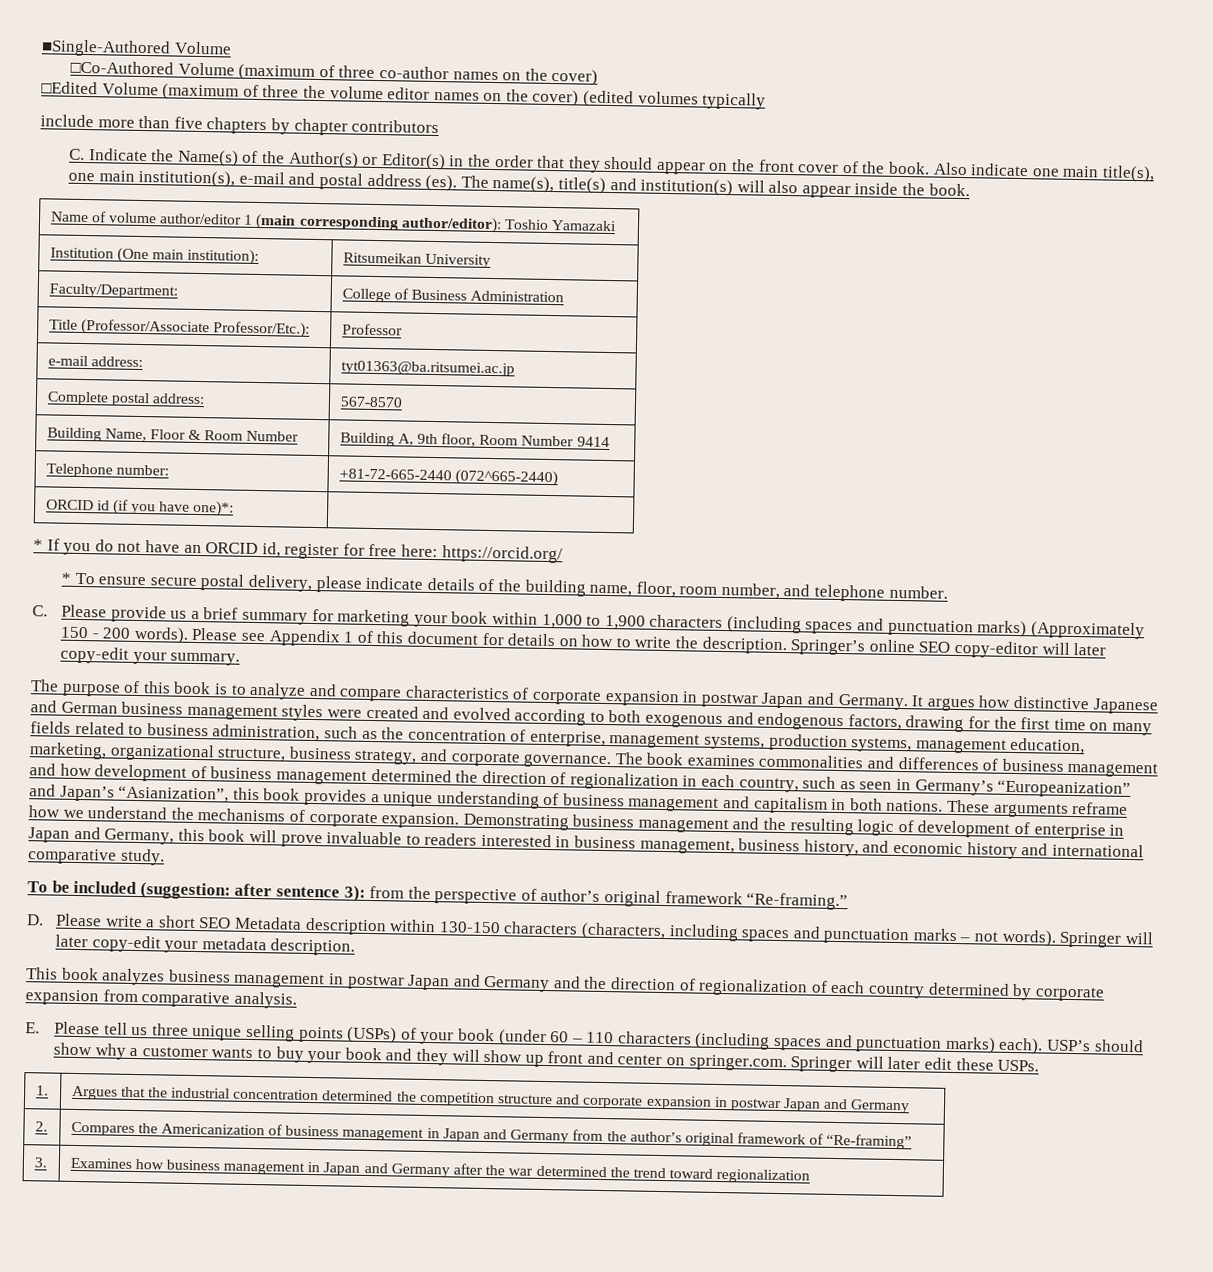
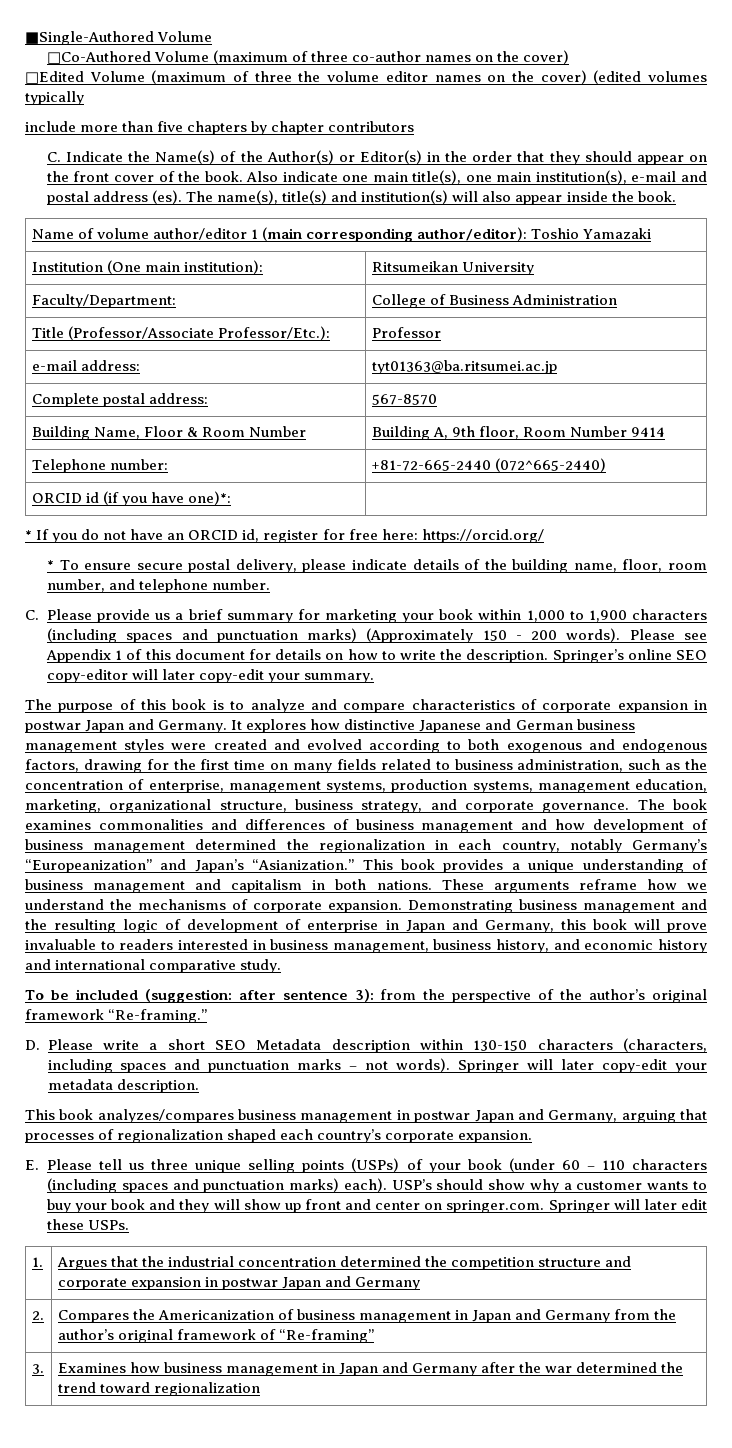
- It argues how distinctive Japanese and German business management styles were created and evolved according to both exogenous and endogenous factors, drawing for the first time on many fields related to business administration, such as the concentration of enterprise, management systems, production systems, management education, marketing, organizational structure, business strategy, and corporate governance.
+ It explores how distinctive Japanese and German business management styles were created and evolved according to both exogenous and endogenous factors, drawing for the first time on many fields related to business administration, such as the concentration of enterprise, management systems, production systems, management education, marketing, organizational structure, business strategy, and corporate governance.
- The book examines commonalities and differences of business management and how development of business management determined the direction of regionalization in each country, such as seen in Germany’s “Europeanization” and Japan’s “Asianization”, this book provides a unique understanding of business management and capitalism in both nations.
+ The book examines commonalities and differences of business management and how development of business management determined the regionalization in each country, notably Germany’s “Europeanization” and Japan’s “Asianization.” This book provides a unique understanding of business management and capitalism in both nations.
- To be included (suggestion: after sentence 3): from the perspective of author’s original framework “Re-framing.”
+ To be included (suggestion: after sentence 3): from the perspective of the author’s original framework “Re-framing.”
- This book analyzes business management in postwar Japan and Germany and the direction of regionalization of each country determined by corporate expansion from comparative analysis.
+ This book analyzes/compares business management in postwar Japan and Germany, arguing that processes of regionalization shaped each country’s corporate expansion.

